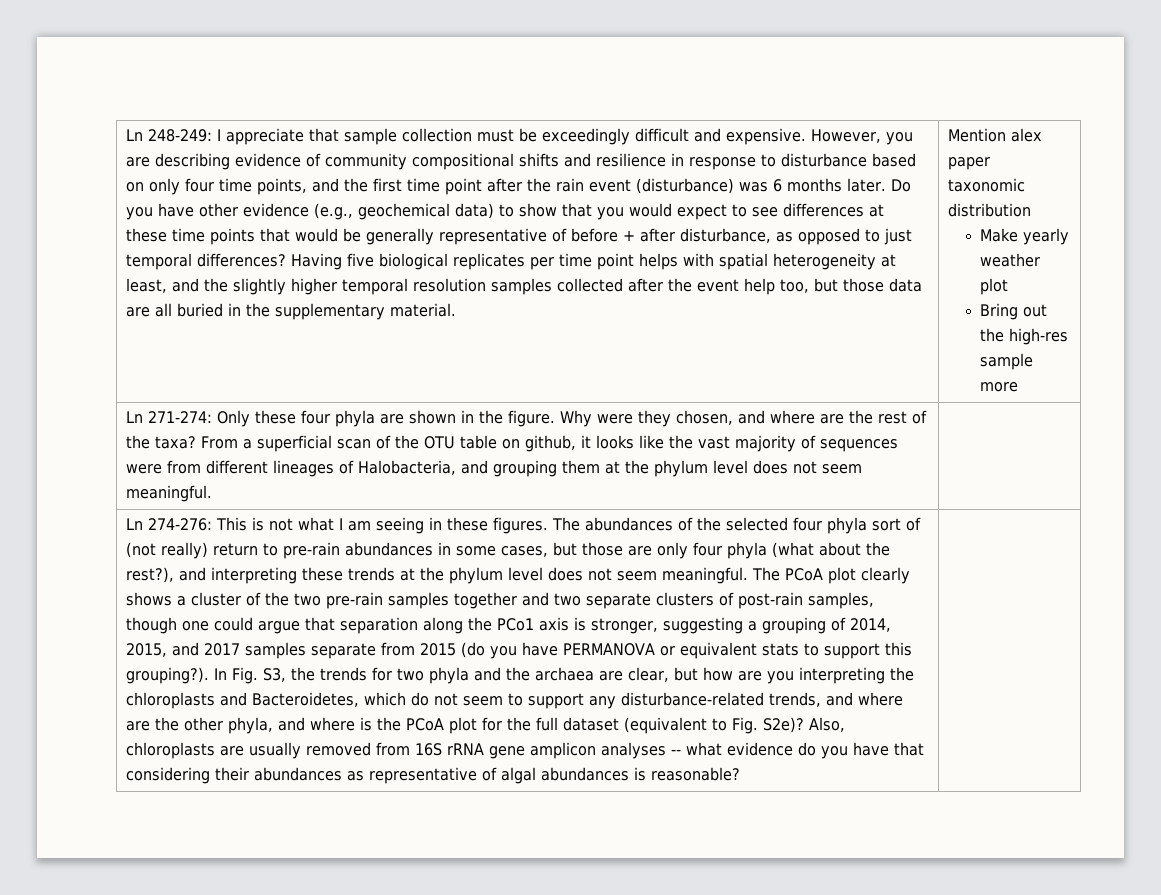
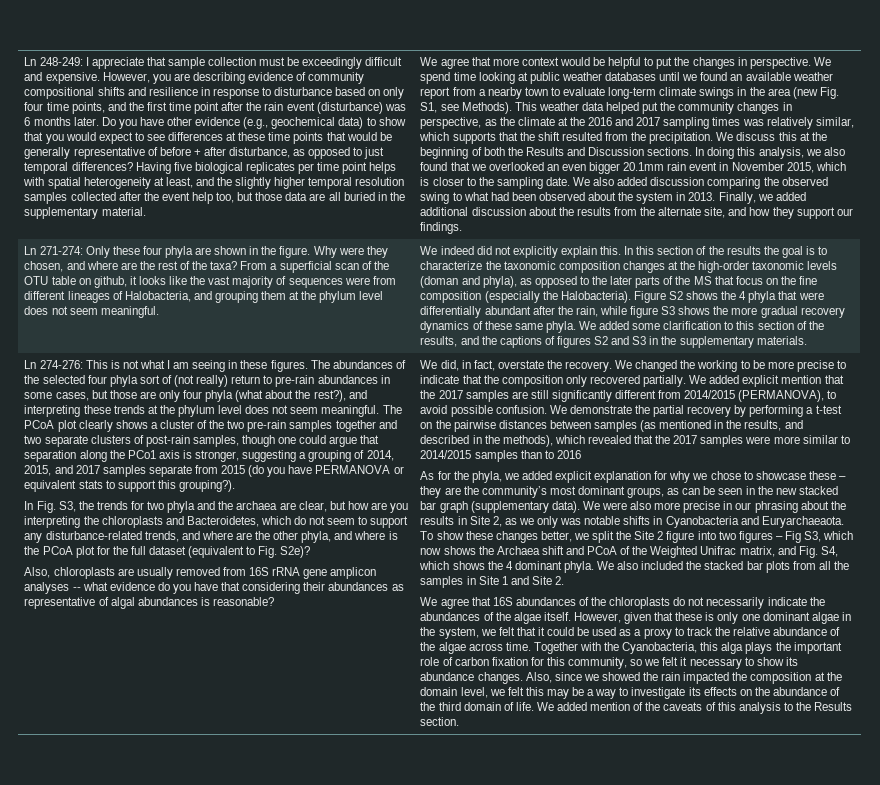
- Mention alex paper taxonomic distribution
- Make yearly weather plot
- Bring out the high-res sample more
+ We agree that more context would be helpful to put the changes in perspective. We spend time looking at public weather databases until we found an available weather report from a nearby town to evaluate long-term climate swings in the area (new Fig. S1, see Methods). This weather data helped put the community changes in perspective, as the climate at the 2016 and 2017 sampling times was relatively similar, which supports that the shift resulted from the precipitation. We discuss this at the beginning of both the Results and Discussion sections. In doing this analysis, we also found that we overlooked an even bigger 20.1mm rain event in November 2015, which is closer to the sampling date. We also added discussion comparing the observed swing to what had been observed about the system in 2013. Finally, we added additional discussion about the results from the alternate site, and how they support our findings.
+ We indeed did not explicitly explain this. In this section of the results the goal is to characterize the taxonomic composition changes at the high-order taxonomic levels (doman and phyla), as opposed to the later parts of the MS that focus on the fine composition (especially the Halobacteria). Figure S2 shows the 4 phyla that were differentially abundant after the rain, while figure S3 shows the more gradual recovery dynamics of these same phyla. We added some clarification to this section of the results, and the captions of figures S2 and S3 in the supplementary materials.
- The PCoA plot clearly shows a cluster of the two pre-rain samples together and two separate clusters of post-rain samples, though one could argue that separation along the PCo1 axis is stronger, suggesting a grouping of 2014, 2015, and 2017 samples separate from 2015 (do you have PERMANOVA or equivalent stats to support this grouping?). In Fig. S3, the trends for two phyla and the archaea are clear, but how are you interpreting the chloroplasts and Bacteroidetes, which do not seem to support any disturbance-related trends, and where are the other phyla, and where is the PCoA plot for the full dataset (equivalent to Fig. S2e)? Also, chloroplasts are usually removed from 16S rRNA gene amplicon analyses -- what evidence do you have that considering their abundances as representative of algal abundances is reasonable?
+ The PCoA plot clearly shows a cluster of the two pre-rain samples together and two separate clusters of post-rain samples, though one could argue that separation along the PCo1 axis is stronger, suggesting a grouping of 2014, 2015, and 2017 samples separate from 2015 (do you have PERMANOVA or equivalent stats to support this grouping?).
+ In Fig. S3, the trends for two phyla and the archaea are clear, but how are you interpreting the chloroplasts and Bacteroidetes, which do not seem to support any disturbance-related trends, and where are the other phyla, and where is the PCoA plot for the full dataset (equivalent to Fig. S2e)?
+ Also, chloroplasts are usually removed from 16S rRNA gene amplicon analyses -- what evidence do you have that considering their abundances as representative of algal abundances is reasonable?
+ We did, in fact, overstate the recovery. We changed the working to be more precise to indicate that the composition only recovered partially. We added explicit mention that the 2017 samples are still significantly different from 2014/2015 (PERMANOVA), to avoid possible confusion. We demonstrate the partial recovery by performing a t-test on the pairwise distances between samples (as mentioned in the results, and described in the methods), which revealed that the 2017 samples were more similar to 2014/2015 samples than to 2016
+ As for the phyla, we added explicit explanation for why we chose to showcase these – they are the community’s most dominant groups, as can be seen in the new stacked bar graph (supplementary data). We were also more precise in our phrasing about the results in Site 2, as we only was notable shifts in Cyanobacteria and Euryarchaeaota. To show these changes better, we split the Site 2 figure into two figures – Fig S3, which now shows the Archaea shift and PCoA of the Weighted Unifrac matrix, and Fig. S4, which shows the 4 dominant phyla. We also included the stacked bar plots from all the samples in Site 1 and Site 2.
+ We agree that 16S abundances of the chloroplasts do not necessarily indicate the abundances of the algae itself. However, given that these is only one dominant algae in the system, we felt that it could be used as a proxy to track the relative abundance of the algae across time. Together with the Cyanobacteria, this alga plays the important role of carbon fixation for this community, so we felt it necessary to show its abundance changes. Also, since we showed the rain impacted the composition at the domain level, we felt this may be a way to investigate its effects on the abundance of the third domain of life. We added mention of the caveats of this analysis to the Results section.

